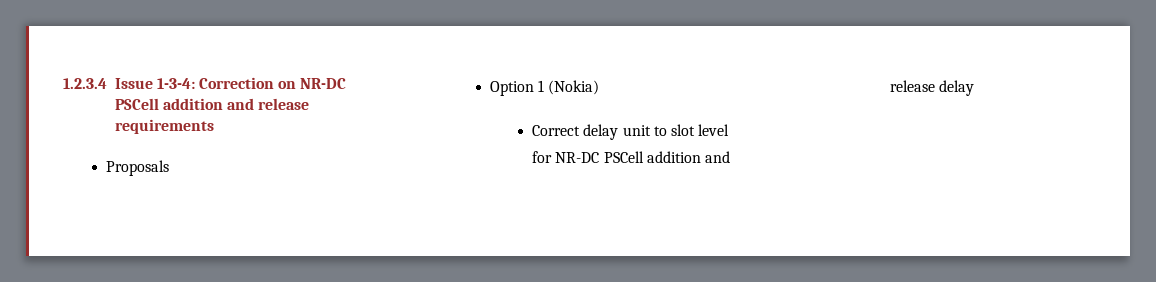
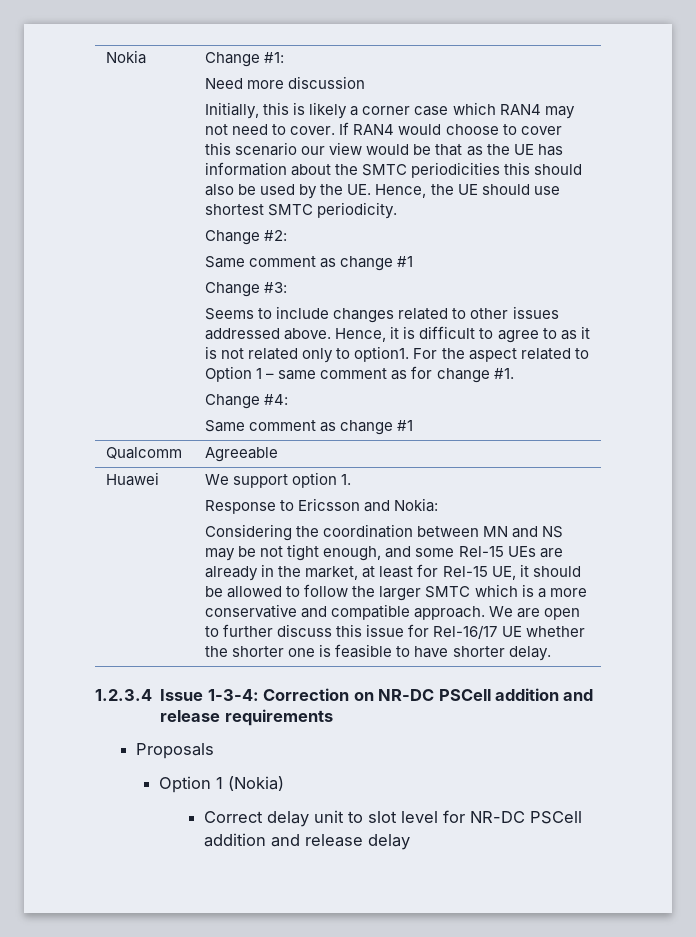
+ Nokia | Change #1:
+ Need more discussion
+ Initially, this is likely a corner case which RAN4 may not need to cover. If RAN4 would choose to cover this scenario our view would be that as the UE has information about the SMTC periodicities this should also be used by the UE. Hence, the UE should use shortest SMTC periodicity.
+ Change #2:
+ Same comment as change #1
+ Change #3:
+ Seems to include changes related to other issues addressed above. Hence, it is difficult to agree to as it is not related only to option1. For the aspect related to Option 1 – same comment as for change #1.
+ Change #4:
+ Same comment as change #1
+ Qualcomm | Agreeable
+ Huawei | We support option 1.
+ Response to Ericsson and Nokia:
+ Considering the coordination between MN and NS may be not tight enough, and some Rel-15 UEs are already in the market, at least for Rel-15 UE, it should be allowed to follow the larger SMTC which is a more conservative and compatible approach. We are open to further discuss this issue for Rel-16/17 UE whether the shorter one is feasible to have shorter delay.

